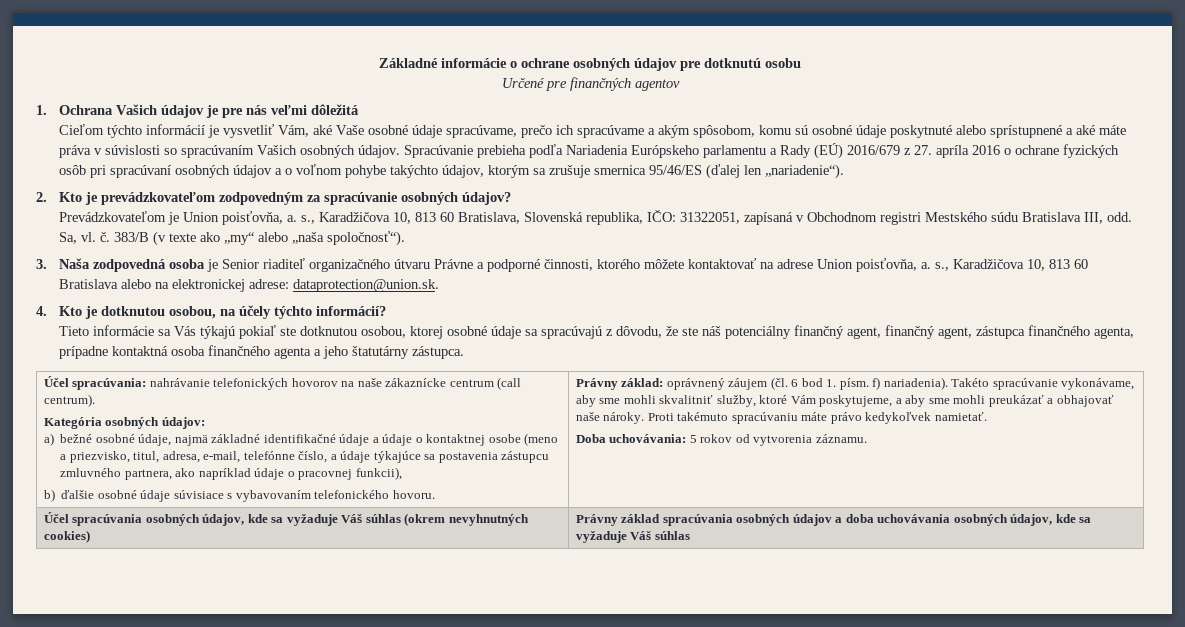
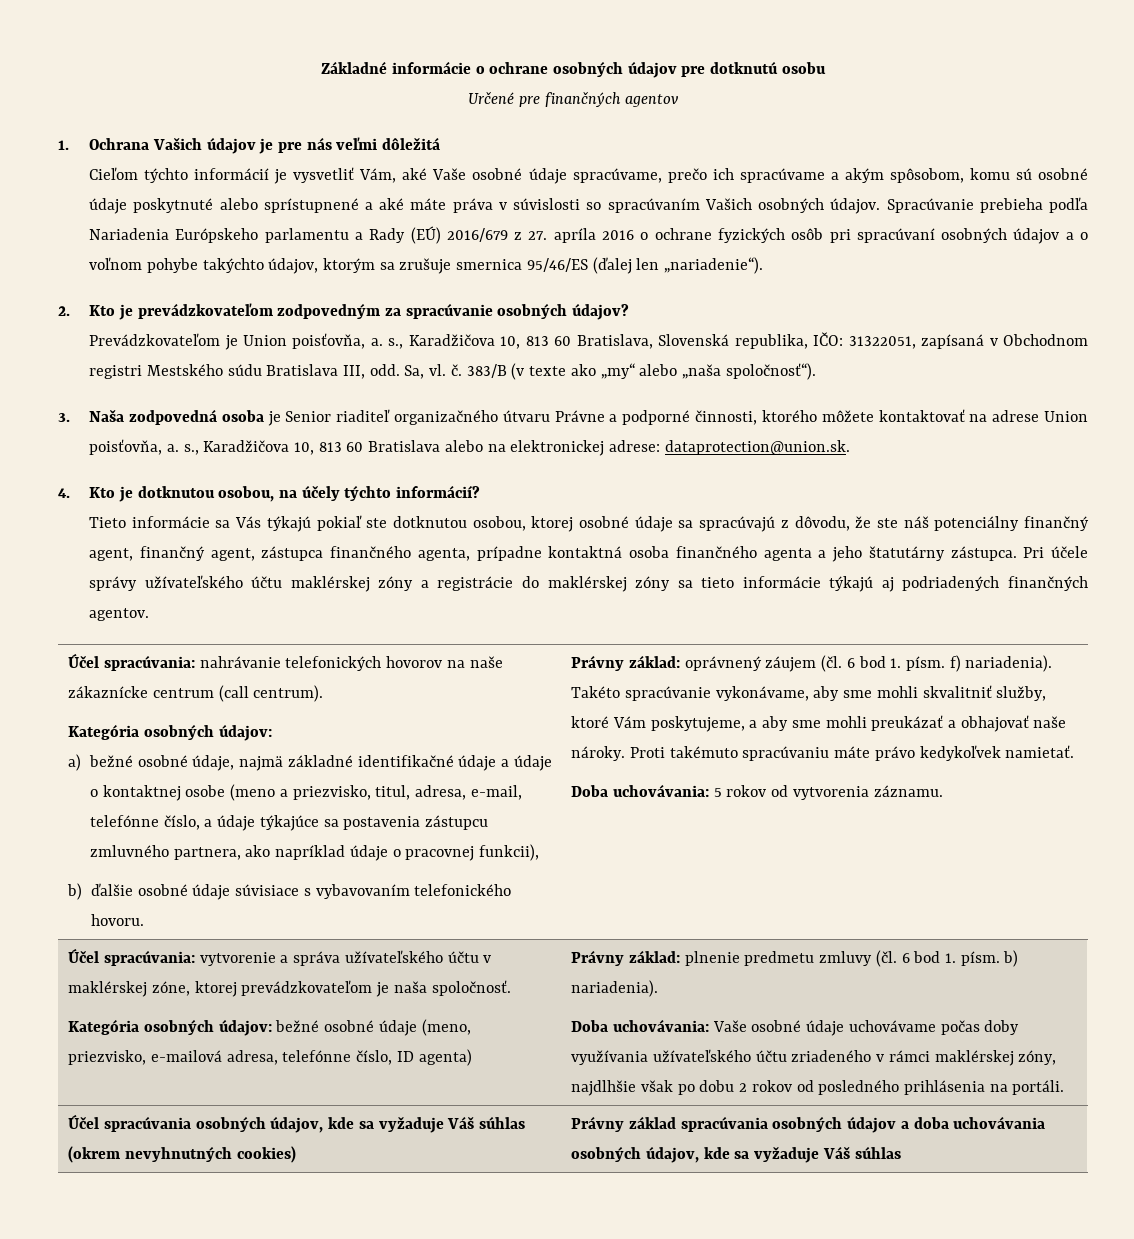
+ Pri účele správy užívateľského účtu maklérskej zóny a registrácie do maklérskej zóny sa tieto informácie týkajú aj podriadených finančných agentov.
+ Účel spracúvania: vytvorenie a správa užívateľského účtu v maklérskej zóne, ktorej prevádzkovateľom je naša spoločnosť.
+ Kategória osobných údajov: bežné osobné údaje (meno, priezvisko, e-mailová adresa, telefónne číslo, ID agenta) | Právny základ: plnenie predmetu zmluvy (čl. 6 bod 1. písm. b) nariadenia).
+ Doba uchovávania: Vaše osobné údaje uchovávame počas doby využívania užívateľského účtu zriadeného v rámci maklérskej zóny, najdlhšie však po dobu 2 rokov od posledného prihlásenia na portáli.

